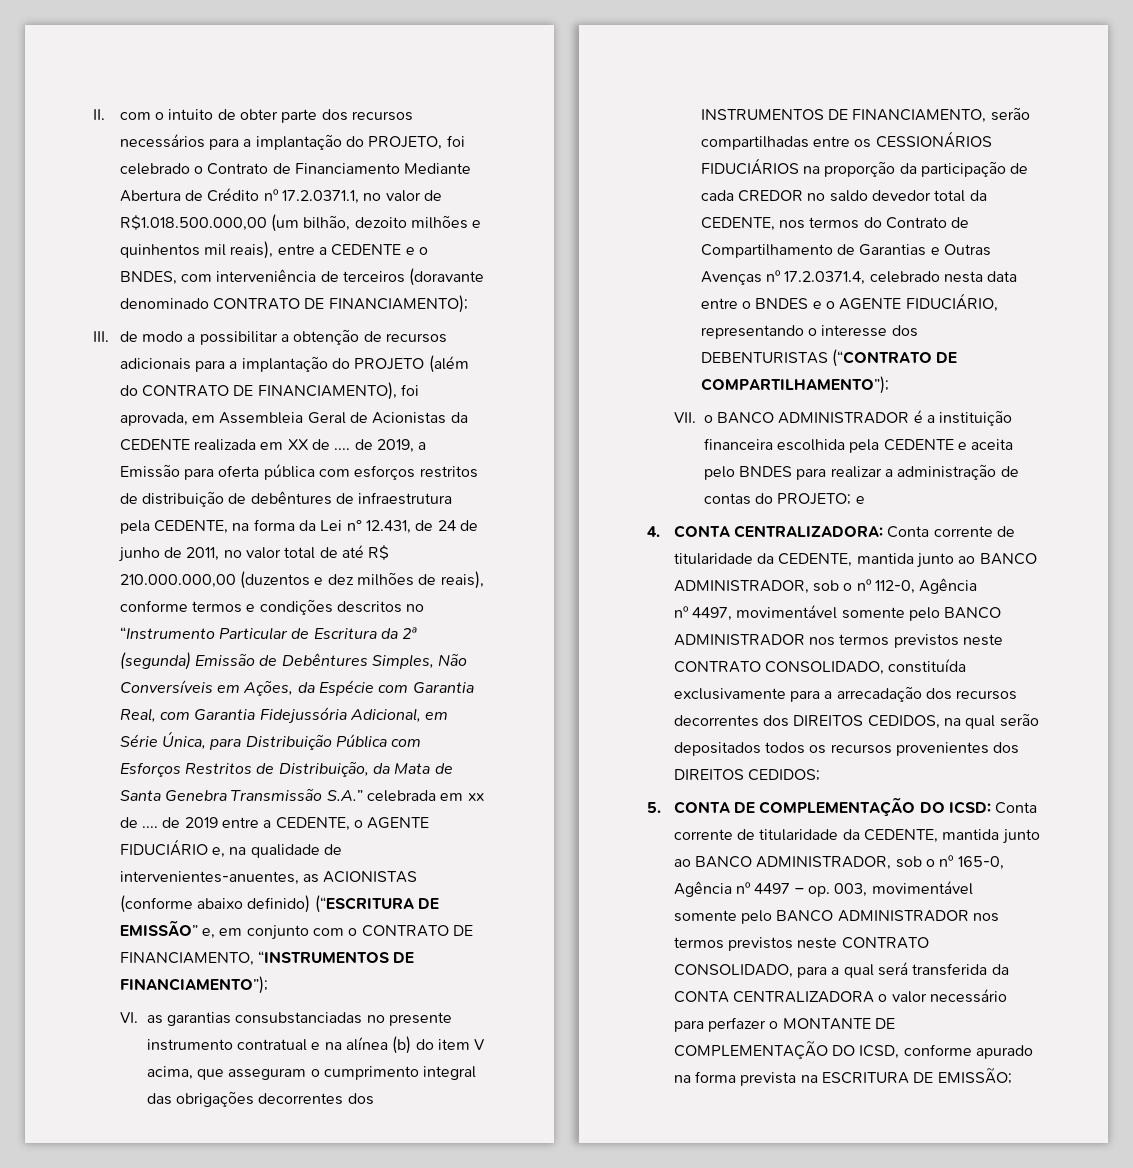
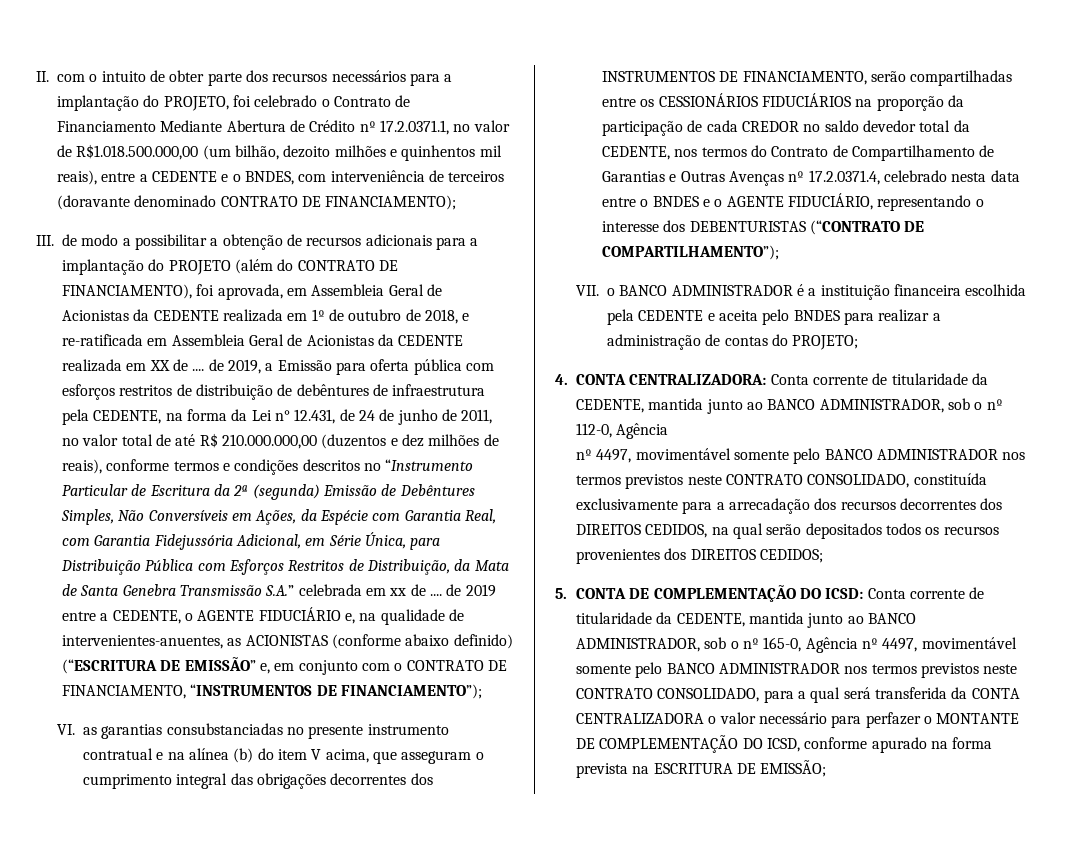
- III. de modo a possibilitar a obtenção de recursos adicionais para a implantação do PROJETO (além do CONTRATO DE FINANCIAMENTO), foi aprovada, em Assembleia Geral de Acionistas da CEDENTE realizada em XX de .... de 2019, a Emissão para oferta pública com esforços restritos de distribuição de debêntures de infraestrutura pela CEDENTE, na forma da Lei n° 12.431, de 24 de junho de 2011, no valor total de até R$ 210.000.000,00 (duzentos e dez milhões de reais), conforme termos e condições descritos no “Instrumento Particular de Escritura da 2ª (segunda) Emissão de Debêntures Simples, Não Conversíveis em Ações, da Espécie com Garantia Real, com Garantia Fidejussória Adicional, em Série Única, para Distribuição Pública com Esforços Restritos de Distribuição, da Mata de Santa Genebra Transmissão S.A.” celebrada em xx de .... de 2019 entre a CEDENTE, o AGENTE FIDUCIÁRIO e, na qualidade de intervenientes-anuentes, as ACIONISTAS (conforme abaixo definido) (“ESCRITURA DE EMISSÃO” e, em conjunto com o CONTRATO DE FINANCIAMENTO, “INSTRUMENTOS DE FINANCIAMENTO”);
+ III. de modo a possibilitar a obtenção de recursos adicionais para a implantação do PROJETO (além do CONTRATO DE FINANCIAMENTO), foi aprovada, em Assembleia Geral de Acionistas da CEDENTE realizada em 1º de outubro de 2018, e re-ratificada em Assembleia Geral de Acionistas da CEDENTE realizada em XX de .... de 2019, a Emissão para oferta pública com esforços restritos de distribuição de debêntures de infraestrutura pela CEDENTE, na forma da Lei n° 12.431, de 24 de junho de 2011, no valor total de até R$ 210.000.000,00 (duzentos e dez milhões de reais), conforme termos e condições descritos no “Instrumento Particular de Escritura da 2ª (segunda) Emissão de Debêntures Simples, Não Conversíveis em Ações, da Espécie com Garantia Real, com Garantia Fidejussória Adicional, em Série Única, para Distribuição Pública com Esforços Restritos de Distribuição, da Mata de Santa Genebra Transmissão S.A.” celebrada em xx de .... de 2019 entre a CEDENTE, o AGENTE FIDUCIÁRIO e, na qualidade de intervenientes-anuentes, as ACIONISTAS (conforme abaixo definido) (“ESCRITURA DE EMISSÃO” e, em conjunto com o CONTRATO DE FINANCIAMENTO, “INSTRUMENTOS DE FINANCIAMENTO”);
- VII. o BANCO ADMINISTRADOR é a instituição financeira escolhida pela CEDENTE e aceita pelo BNDES para realizar a administração de contas do PROJETO; e
+ VII. o BANCO ADMINISTRADOR é a instituição financeira escolhida pela CEDENTE e aceita pelo BNDES para realizar a administração de contas do PROJETO;
- Conta corrente de titularidade da CEDENTE, mantida junto ao BANCO ADMINISTRADOR, sob o nº 165-0, Agência nº 4497 – op. 003, movimentável somente pelo BANCO ADMINISTRADOR nos termos previstos neste CONTRATO CONSOLIDADO, para a qual será transferida da CONTA CENTRALIZADORA o valor necessário para perfazer o MONTANTE DE COMPLEMENTAÇÃO DO ICSD, conforme apurado na forma prevista na ESCRITURA DE EMISSÃO;
+ Conta corrente de titularidade da CEDENTE, mantida junto ao BANCO ADMINISTRADOR, sob o nº 165-0, Agência nº 4497, movimentável somente pelo BANCO ADMINISTRADOR nos termos previstos neste CONTRATO CONSOLIDADO, para a qual será transferida da CONTA CENTRALIZADORA o valor necessário para perfazer o MONTANTE DE COMPLEMENTAÇÃO DO ICSD, conforme apurado na forma prevista na ESCRITURA DE EMISSÃO;

